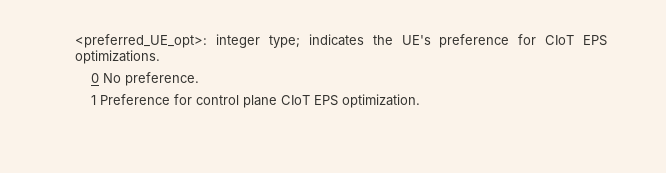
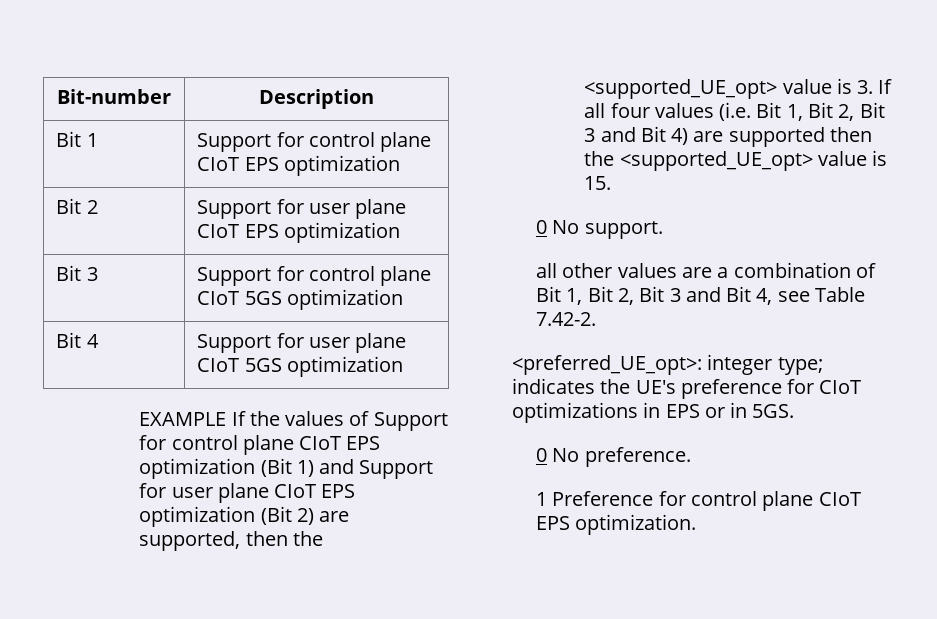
+ Bit-number | Description
+ Bit 1 | Support for control plane CIoT EPS optimization
+ Bit 2 | Support for user plane CIoT EPS optimization
+ Bit 3 | Support for control plane CIoT 5GS optimization
+ Bit 4 | Support for user plane CIoT 5GS optimization
+ EXAMPLE If the values of Support for control plane CIoT EPS optimization (Bit 1) and Support for user plane CIoT EPS optimization (Bit 2) are supported, then the <supported_UE_opt> value is 3. If all four values (i.e. Bit 1, Bit 2, Bit 3 and Bit 4) are supported then the <supported_UE_opt> value is 15.
+ 0 No support.
+ all other values are a combination of Bit 1, Bit 2, Bit 3 and Bit 4, see Table 7.42-2.
- <preferred_UE_opt>: integer type; indicates the UE's preference for CIoT EPS optimizations.
+ <preferred_UE_opt>: integer type; indicates the UE's preference for CIoT optimizations in EPS or in 5GS.

